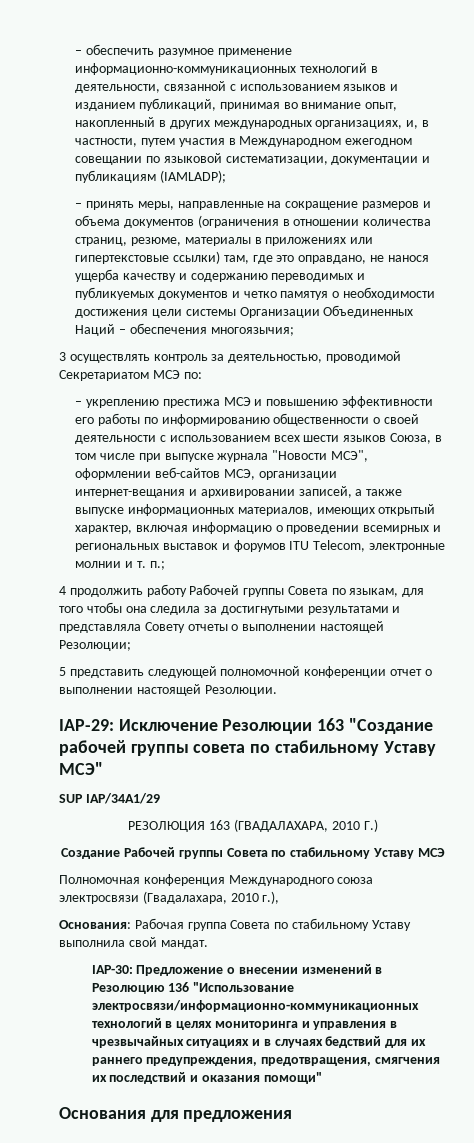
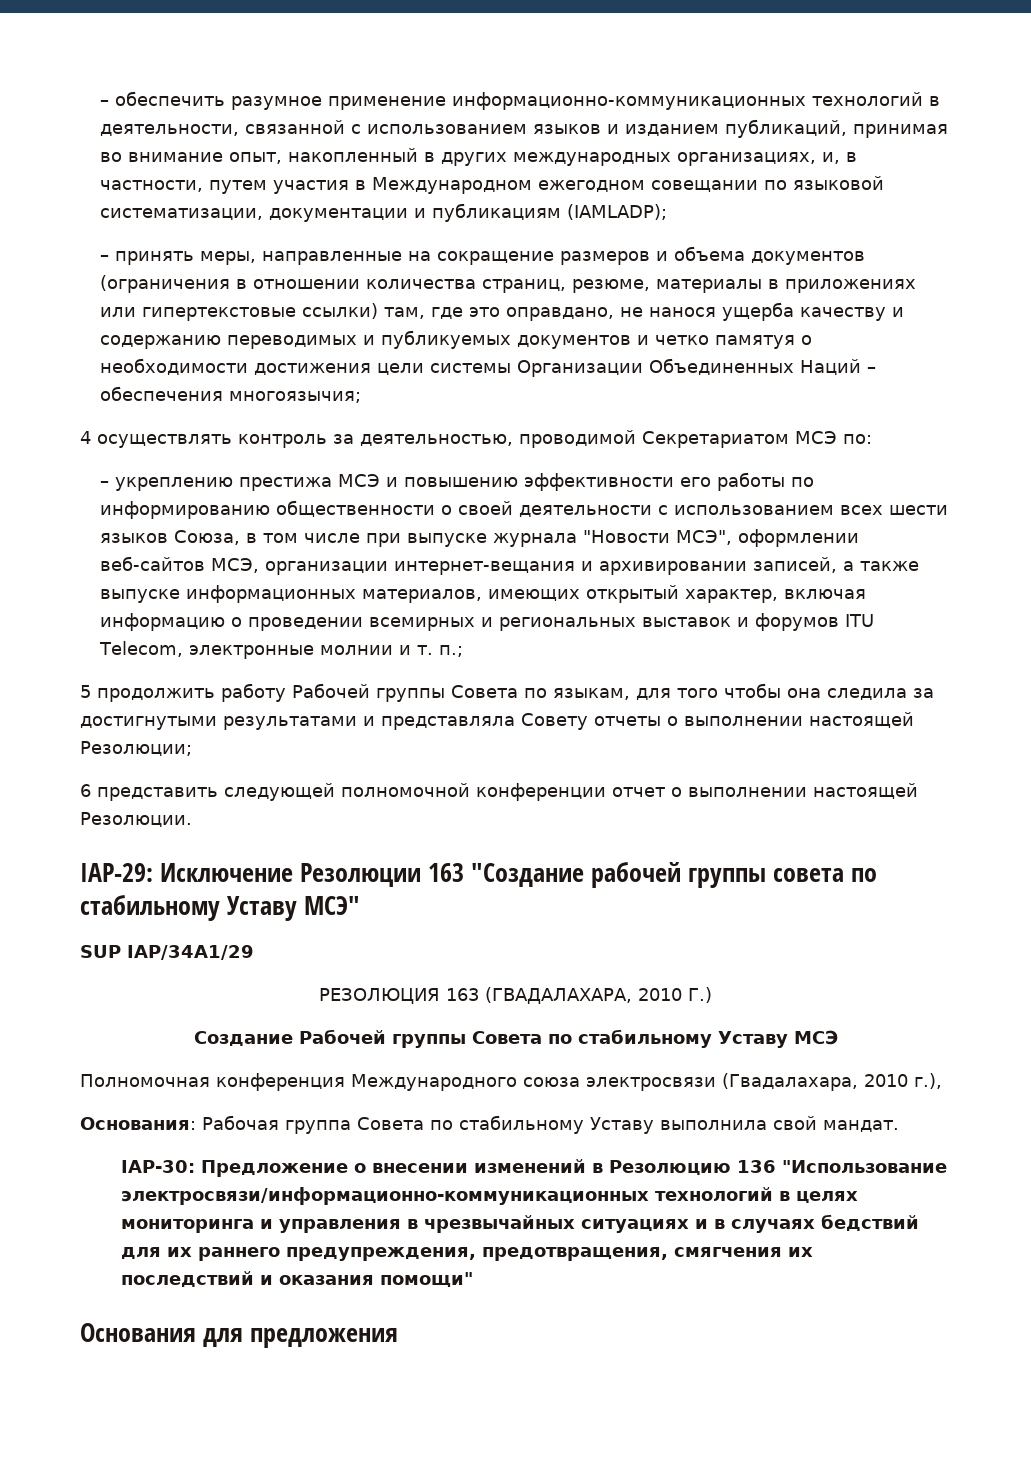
- 3 осуществлять контроль за деятельностью, проводимой Секретариатом МСЭ по:
+ 4 осуществлять контроль за деятельностью, проводимой Секретариатом МСЭ по:
- 4 продолжить работу Рабочей группы Совета по языкам, для того чтобы она следила за достигнутыми результатами и представляла Совету отчеты о выполнении настоящей Резолюции;
+ 5 продолжить работу Рабочей группы Совета по языкам, для того чтобы она следила за достигнутыми результатами и представляла Совету отчеты о выполнении настоящей Резолюции;
- 5 представить следующей полномочной конференции отчет о выполнении настоящей Резолюции.
+ 6 представить следующей полномочной конференции отчет о выполнении настоящей Резолюции.

